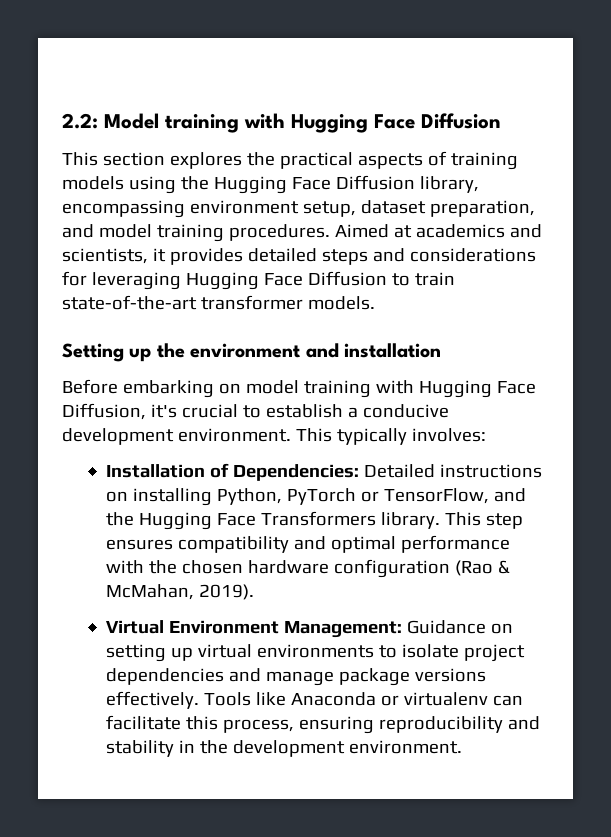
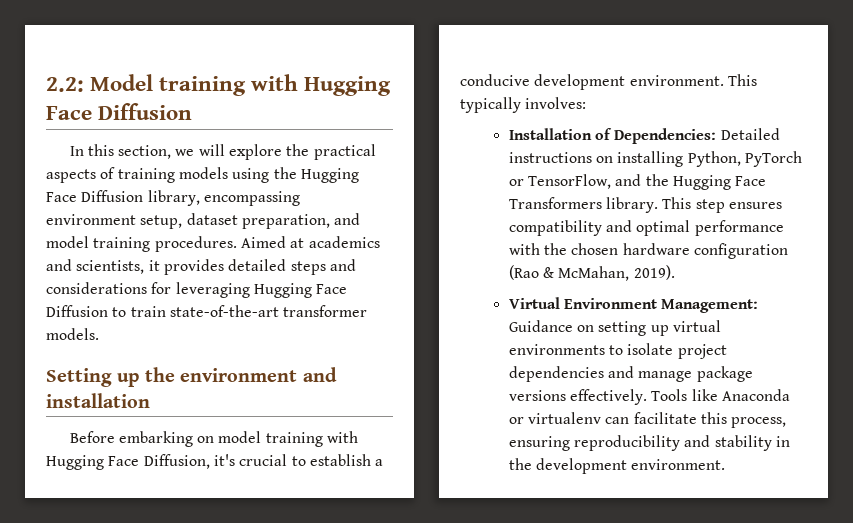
- This section explores the practical aspects of training models using the Hugging Face Diffusion library, encompassing environment setup, dataset preparation, and model training procedures.
+ In this section, we will explore the practical aspects of training models using the Hugging Face Diffusion library, encompassing environment setup, dataset preparation, and model training procedures.

